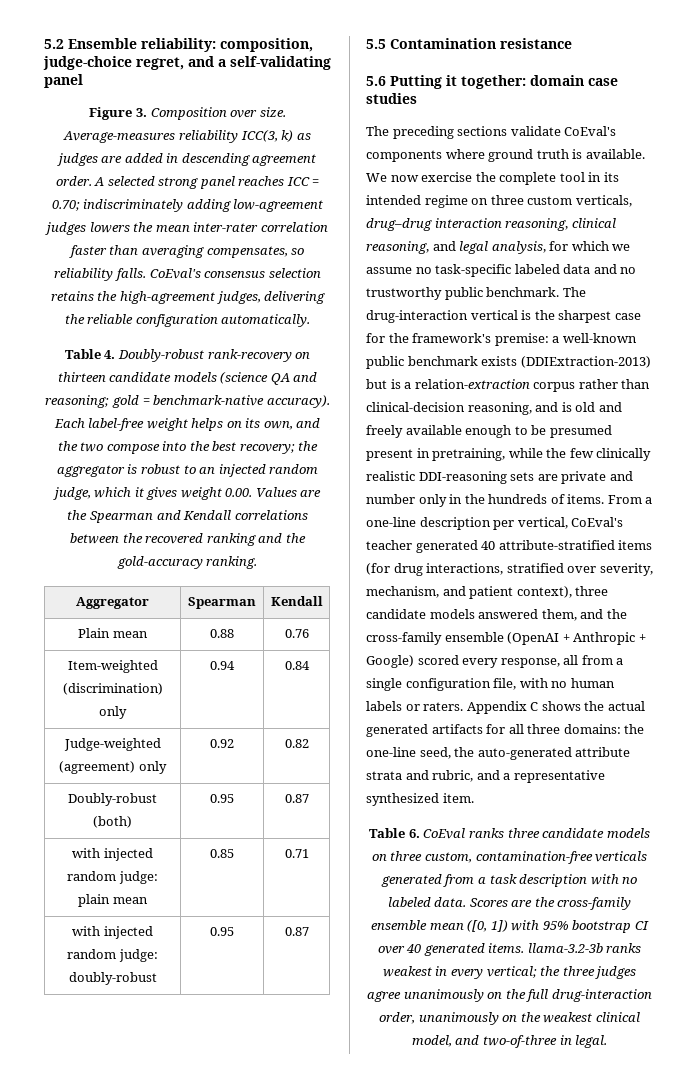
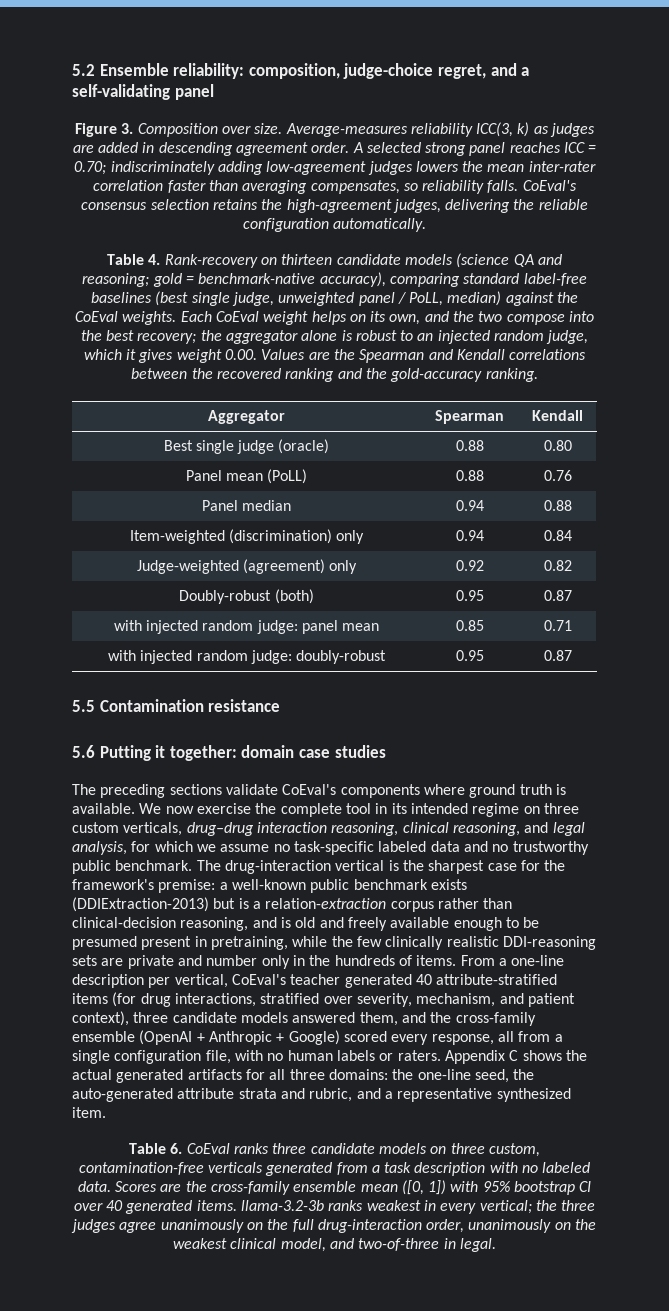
- Table 4. Doubly-robust rank-recovery on thirteen candidate models (science QA and reasoning; gold = benchmark-native accuracy). Each label-free weight helps on its own, and the two compose into the best recovery; the aggregator is robust to an injected random judge, which it gives weight 0.00. Values are the Spearman and Kendall correlations between the recovered ranking and the gold-accuracy ranking.
+ Table 4. Rank-recovery on thirteen candidate models (science QA and reasoning; gold = benchmark-native accuracy), comparing standard label-free baselines (best single judge, unweighted panel / PoLL, median) against the CoEval weights. Each CoEval weight helps on its own, and the two compose into the best recovery; the aggregator alone is robust to an injected random judge, which it gives weight 0.00. Values are the Spearman and Kendall correlations between the recovered ranking and the gold-accuracy ranking.
- Plain mean | 0.88 | 0.76
+ Best single judge (oracle) | 0.88 | 0.80
+ Panel mean (PoLL) | 0.88 | 0.76
+ Panel median | 0.94 | 0.88
- with injected random judge: plain mean | 0.85 | 0.71
+ with injected random judge: panel mean | 0.85 | 0.71

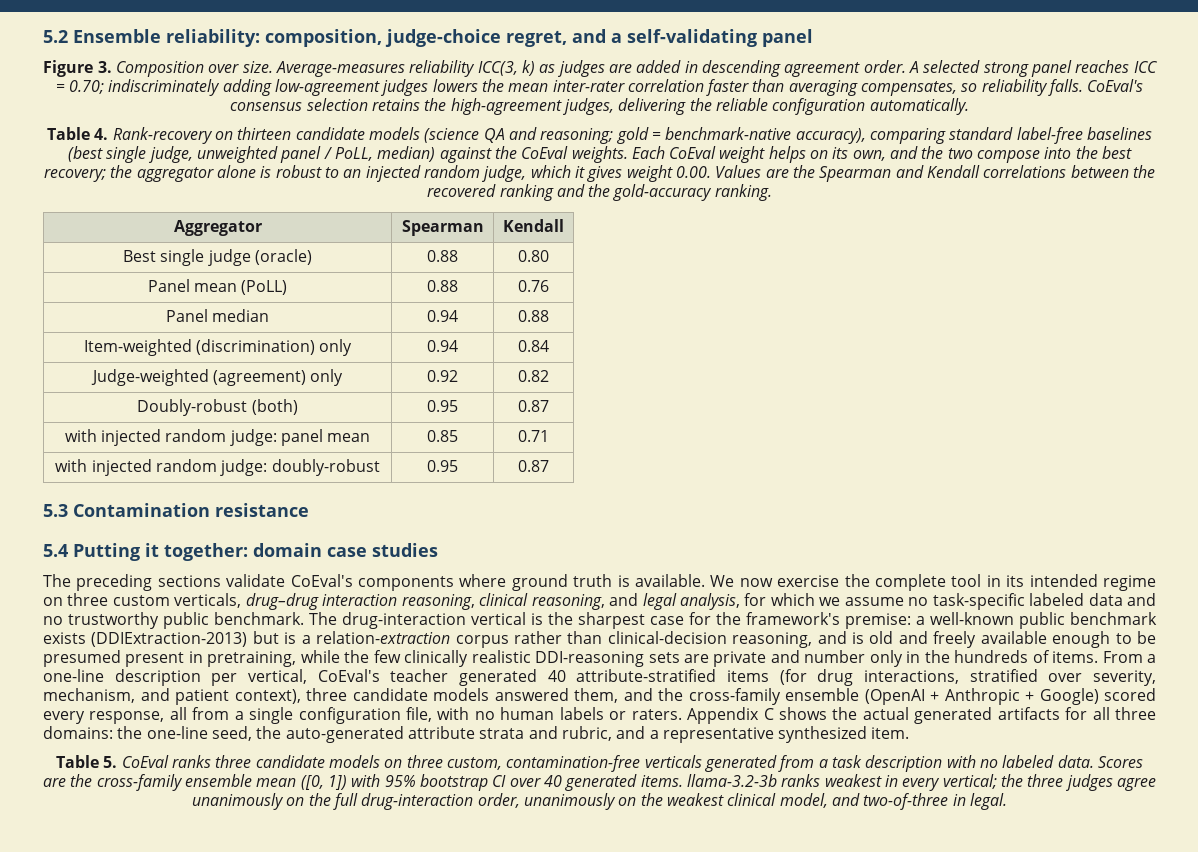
- 5.5 Contamination resistance
+ 5.3 Contamination resistance
- 5.6 Putting it together: domain case studies
+ 5.4 Putting it together: domain case studies
- Table 6. CoEval ranks three candidate models on three custom, contamination-free verticals generated from a task description with no labeled data.
+ Table 5. CoEval ranks three candidate models on three custom, contamination-free verticals generated from a task description with no labeled data.

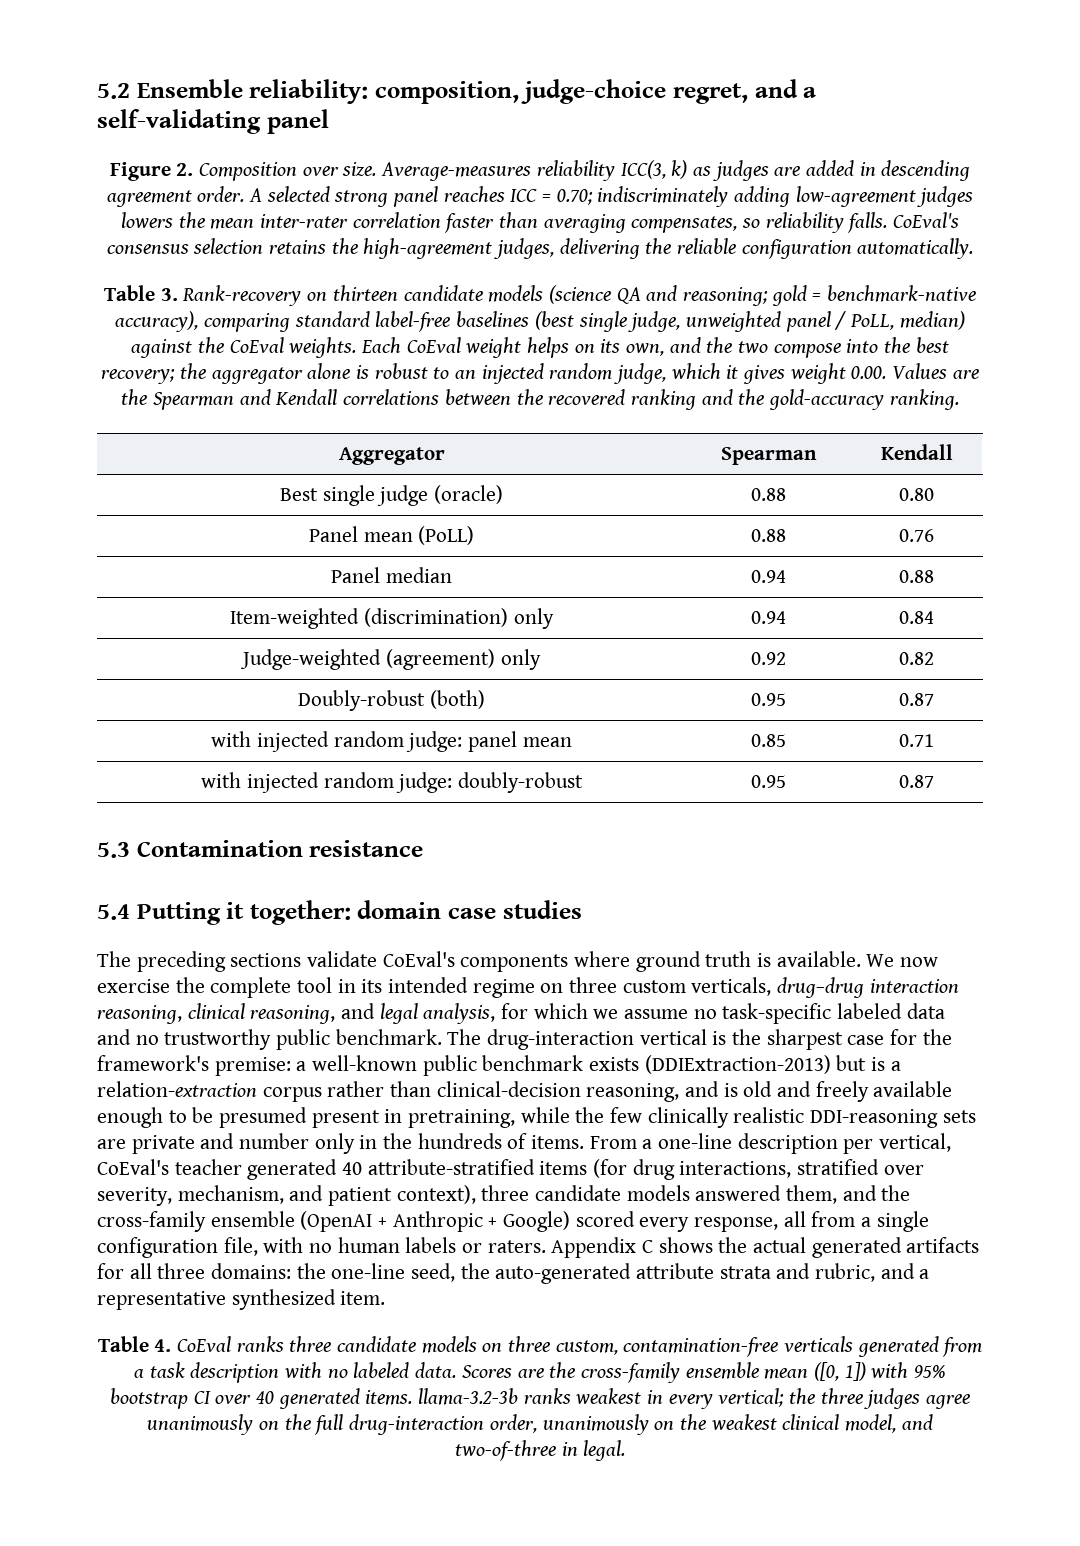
- Figure 3. Composition over size.
+ Figure 2. Composition over size.
- Table 4. Rank-recovery on thirteen candidate models (science QA and reasoning; gold = benchmark-native accuracy), comparing standard label-free baselines (best single judge, unweighted panel / PoLL, median) against the CoEval weights.
+ Table 3. Rank-recovery on thirteen candidate models (science QA and reasoning; gold = benchmark-native accuracy), comparing standard label-free baselines (best single judge, unweighted panel / PoLL, median) against the CoEval weights.
- Table 5. CoEval ranks three candidate models on three custom, contamination-free verticals generated from a task description with no labeled data.
+ Table 4. CoEval ranks three candidate models on three custom, contamination-free verticals generated from a task description with no labeled data.

